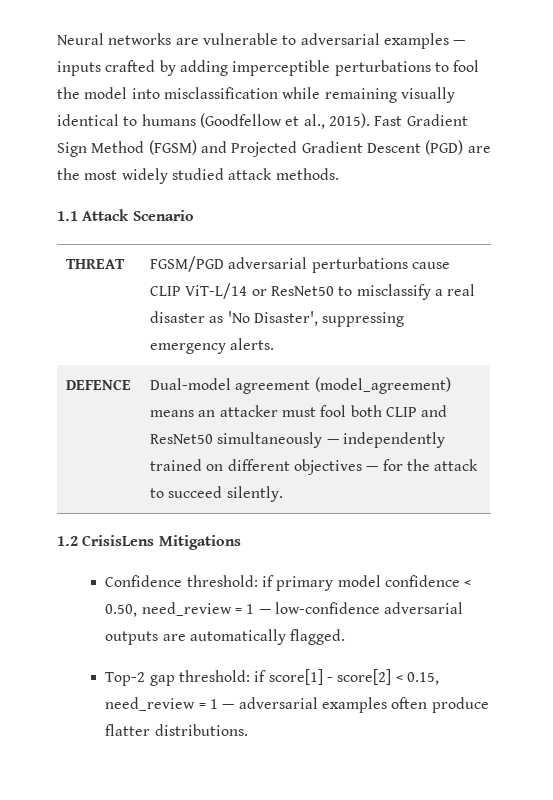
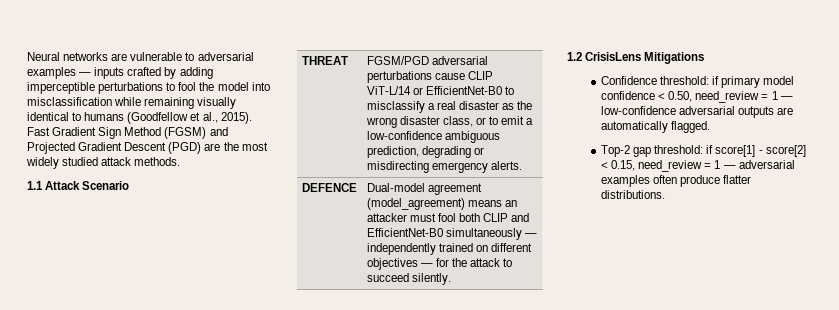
- THREAT | FGSM/PGD adversarial perturbations cause CLIP ViT-L/14 or ResNet50 to misclassify a real disaster as 'No Disaster', suppressing emergency alerts.
+ THREAT | FGSM/PGD adversarial perturbations cause CLIP ViT-L/14 or EfficientNet-B0 to misclassify a real disaster as the wrong disaster class, or to emit a low-confidence ambiguous prediction, degrading or misdirecting emergency alerts.
- DEFENCE | Dual-model agreement (model_agreement) means an attacker must fool both CLIP and ResNet50 simultaneously — independently trained on different objectives — for the attack to succeed silently.
+ DEFENCE | Dual-model agreement (model_agreement) means an attacker must fool both CLIP and EfficientNet-B0 simultaneously — independently trained on different objectives — for the attack to succeed silently.

